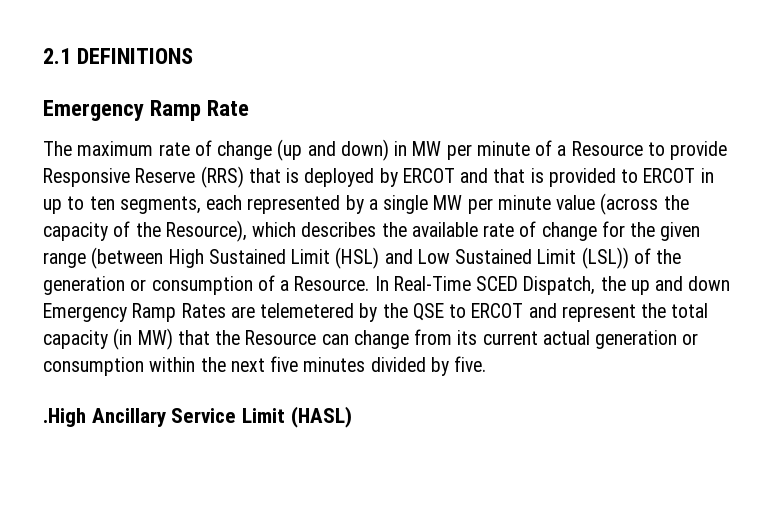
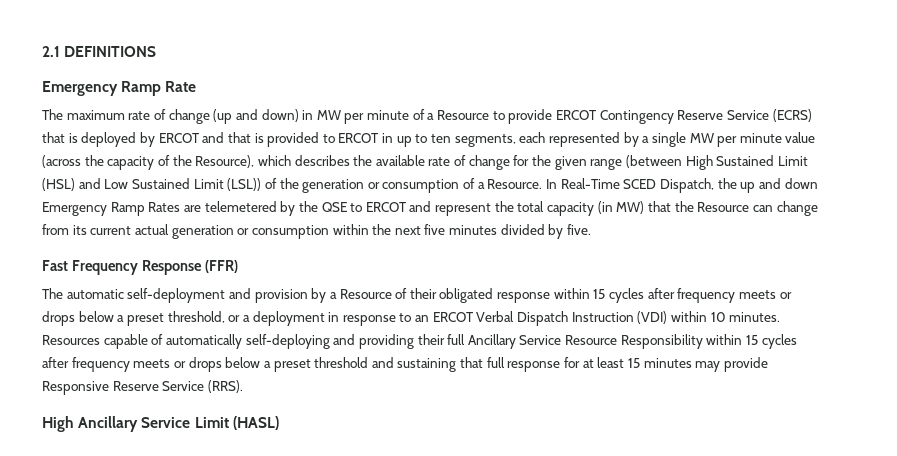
- The maximum rate of change (up and down) in MW per minute of a Resource to provide Responsive Reserve (RRS) that is deployed by ERCOT and that is provided to ERCOT in up to ten segments, each represented by a single MW per minute value (across the capacity of the Resource), which describes the available rate of change for the given range (between High Sustained Limit (HSL) and Low Sustained Limit (LSL)) of the generation or consumption of a Resource.
+ The maximum rate of change (up and down) in MW per minute of a Resource to provide ERCOT Contingency Reserve Service (ECRS) that is deployed by ERCOT and that is provided to ERCOT in up to ten segments, each represented by a single MW per minute value (across the capacity of the Resource), which describes the available rate of change for the given range (between High Sustained Limit (HSL) and Low Sustained Limit (LSL)) of the generation or consumption of a Resource.
- .High Ancillary Service Limit (HASL)
+ Fast Frequency Response (FFR)
+ The automatic self-deployment and provision by a Resource of their obligated response within 15 cycles after frequency meets or drops below a preset threshold, or a deployment in response to an ERCOT Verbal Dispatch Instruction (VDI) within 10 minutes. Resources capable of automatically self-deploying and providing their full Ancillary Service Resource Responsibility within 15 cycles after frequency meets or drops below a preset threshold and sustaining that full response for at least 15 minutes may provide Responsive Reserve Service (RRS).
+ High Ancillary Service Limit (HASL)

